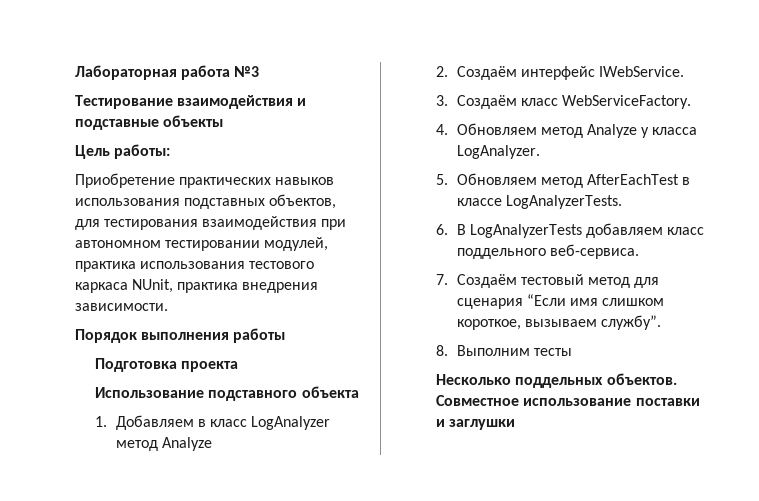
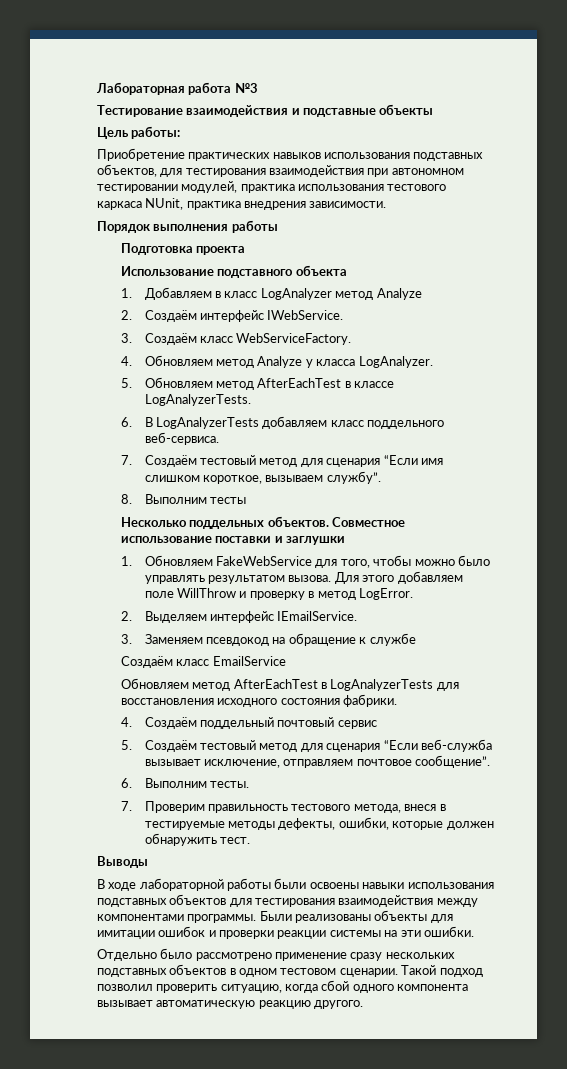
+ 1. Обновляем FakeWebService для того, чтобы можно было управлять результатом вызова. Для этого добавляем поле WillThrow и проверку в метод LogError.
+ 2. Выделяем интерфейс IEmailService.
+ 3. Заменяем псевдокод на обращение к службе
+ Создаём класс EmailService
+ Обновляем метод AfterEachTest в LogAnalyzerTests для восстановления исходного состояния фабрики.
+ 4. Создаём поддельный почтовый сервис
+ 5. Создаём тестовый метод для сценария “Если веб-служба вызывает исключение, отправляем почтовое сообщение”.
+ 6. Выполним тесты.
+ 7. Проверим правильность тестового метода, внеся в тестируемые методы дефекты, ошибки, которые должен обнаружить тест.
+ Выводы
+ В ходе лабораторной работы были освоены навыки использования подставных объектов для тестирования взаимодействия между компонентами программы. Были реализованы объекты для имитации ошибок и проверки реакции системы на эти ошибки.
+ Отдельно было рассмотрено применение сразу нескольких подставных объектов в одном тестовом сценарии. Такой подход позволил проверить ситуацию, когда сбой одного компонента вызывает автоматическую реакцию другого.

